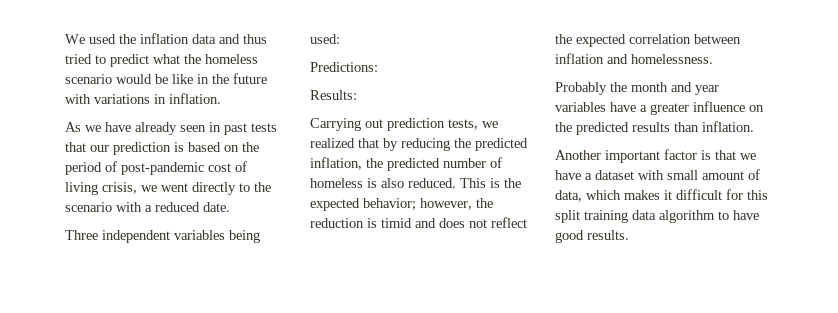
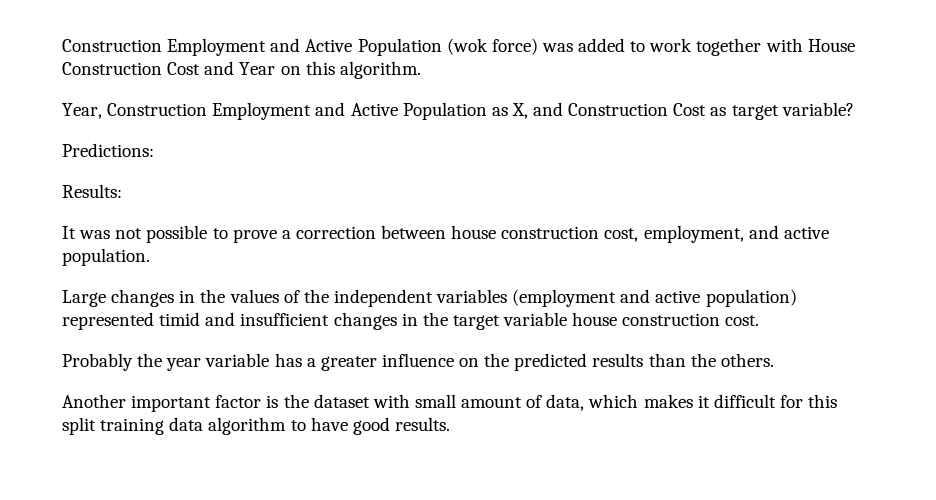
- We used the inflation data and thus tried to predict what the homeless scenario would be like in the future with variations in inflation.
- As we have already seen in past tests that our prediction is based on the period of post-pandemic cost of living crisis, we went directly to the scenario with a reduced date.
- Three independent variables being used:
+ Construction Employment and Active Population (wok force) was added to work together with House Construction Cost and Year on this algorithm.
+ Year, Construction Employment and Active Population as X, and Construction Cost as target variable?
  Predictions:
  Results:
- Carrying out prediction tests, we realized that by reducing the predicted inflation, the predicted number of homeless is also reduced. This is the expected behavior; however, the reduction is timid and does not reflect the expected correlation between inflation and homelessness.
- Probably the month and year variables have a greater influence on the predicted results than inflation.
+ It was not possible to prove a correction between house construction cost, employment, and active population.
+ Large changes in the values of the independent variables (employment and active population) represented timid and insufficient changes in the target variable house construction cost.
+ Probably the year variable has a greater influence on the predicted results than the others.
- Another important factor is that we have a dataset with small amount of data, which makes it difficult for this split training data algorithm to have good results.
+ Another important factor is the dataset with small amount of data, which makes it difficult for this split training data algorithm to have good results.

